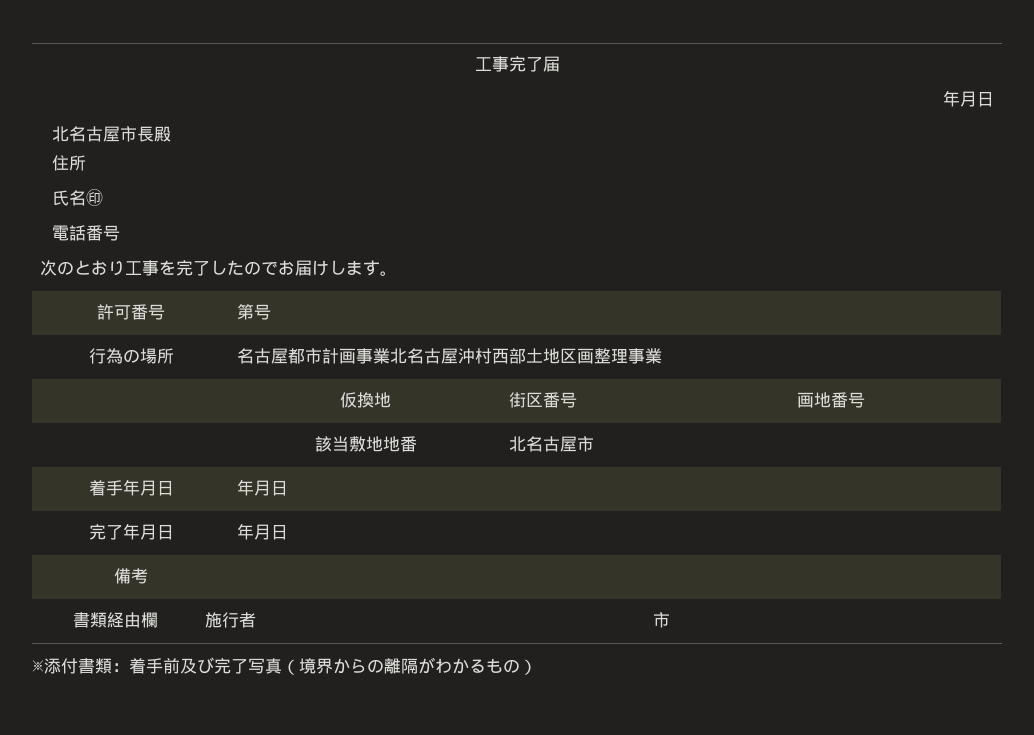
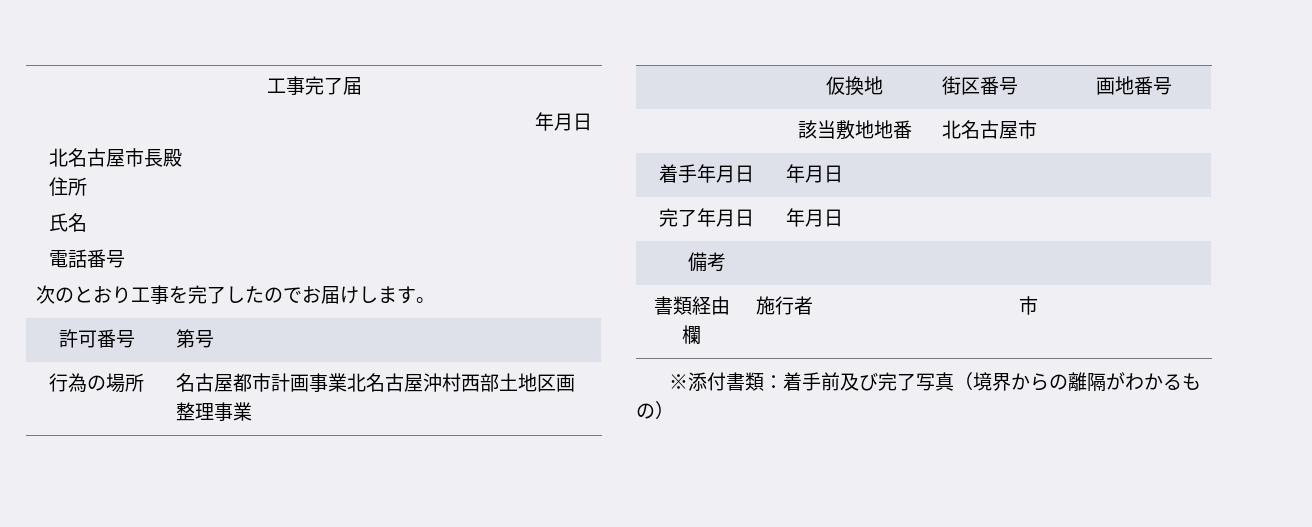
  工事完了届
  年月日
  北名古屋市長殿
  住所
- 氏名㊞
+ 氏名

